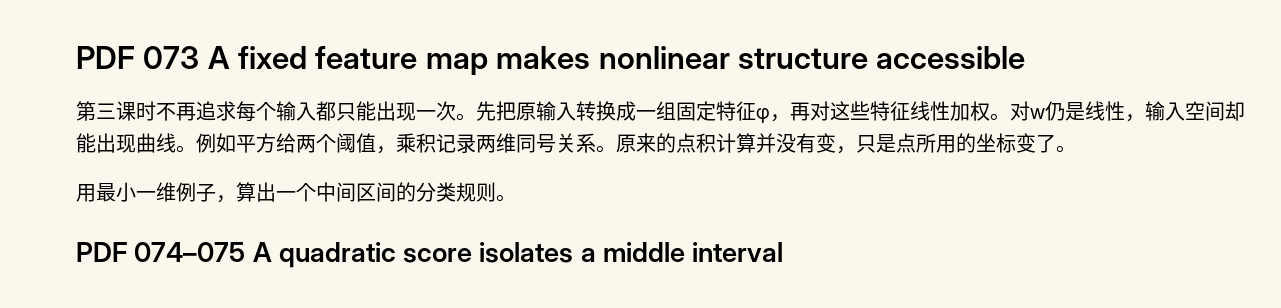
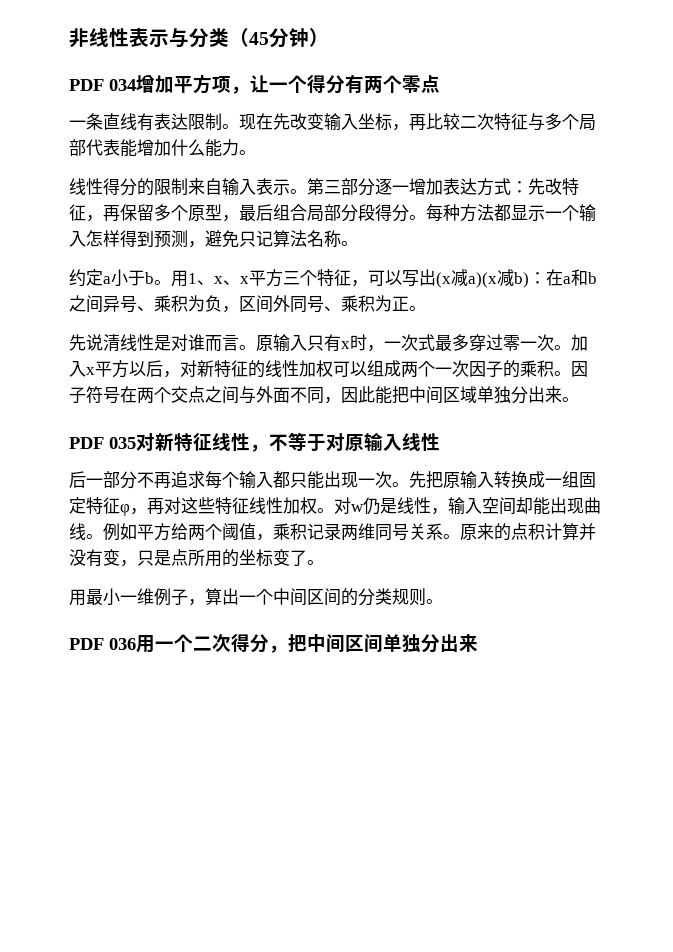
- PDF 073 A fixed feature map makes nonlinear structure accessible
- 第三课时不再追求每个输入都只能出现一次。
+ 非线性表示与分类（45分钟）
+ PDF 034增加平方项，让一个得分有两个零点
+ 一条直线有表达限制。现在先改变输入坐标，再比较二次特征与多个局部代表能增加什么能力。
+ 线性得分的限制来自输入表示。第三部分逐一增加表达方式：先改特征，再保留多个原型，最后组合局部分段得分。每种方法都显示一个输入怎样得到预测，避免只记算法名称。
+ 约定a小于b。用1、x、x平方三个特征，可以写出(x减a)(x减b)：在a和b之间异号、乘积为负，区间外同号、乘积为正。
+ 先说清线性是对谁而言。原输入只有x时，一次式最多穿过零一次。加入x平方以后，对新特征的线性加权可以组成两个一次因子的乘积。因子符号在两个交点之间与外面不同，因此能把中间区域单独分出来。
+ PDF 035对新特征线性，不等于对原输入线性
+ 后一部分不再追求每个输入都只能出现一次。
- PDF 074–075 A quadratic score isolates a middle interval
+ PDF 036用一个二次得分，把中间区间单独分出来

